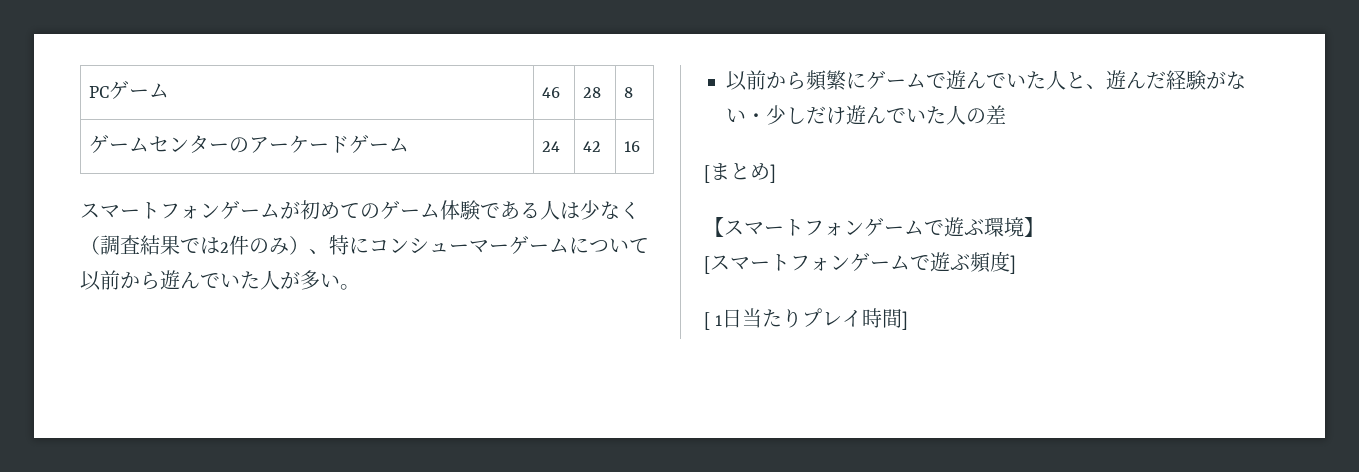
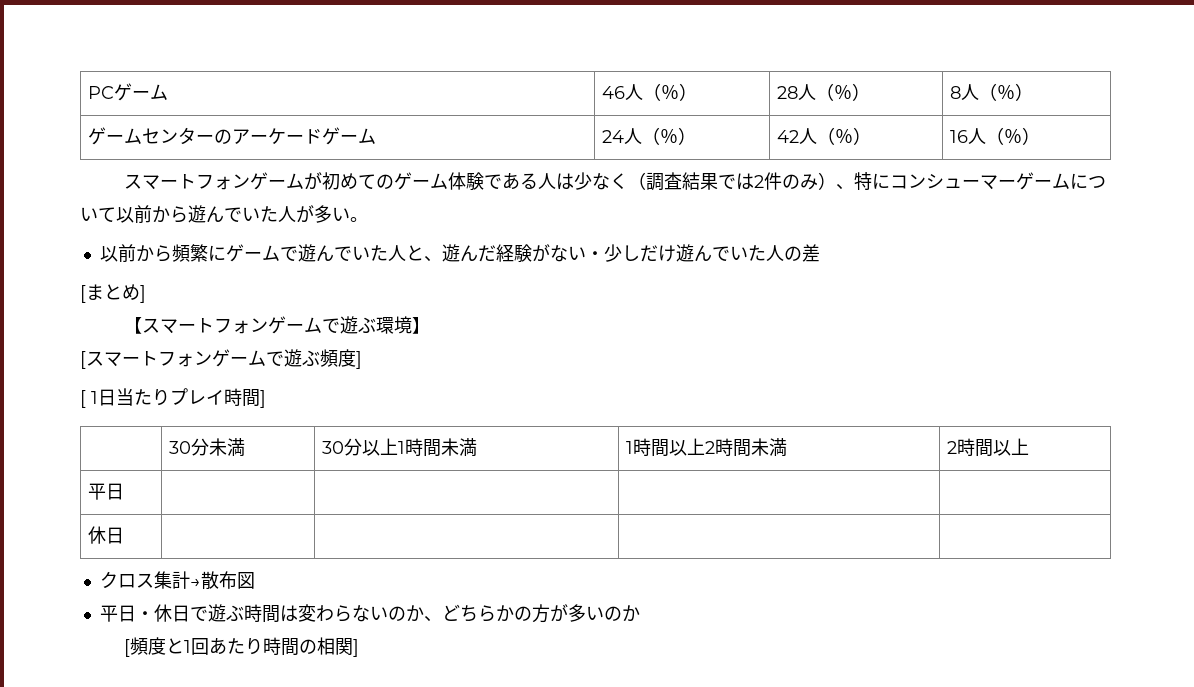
- PCゲーム | 46 | 28 | 8
+ PCゲーム | 46人（％） | 28人（％） | 8人（％）
- ゲームセンターのアーケードゲーム | 24 | 42 | 16
+ ゲームセンターのアーケードゲーム | 24人（％） | 42人（％） | 16人（％）
+ | 30分未満 | 30分以上1時間未満 | 1時間以上2時間未満 | 2時間以上
+ 平日 | | | |
+ 休日 | | | |
+ クロス集計→散布図
+ 平日・休日で遊ぶ時間は変わらないのか、どちらかの方が多いのか
+ [頻度と1回あたり時間の相関]

